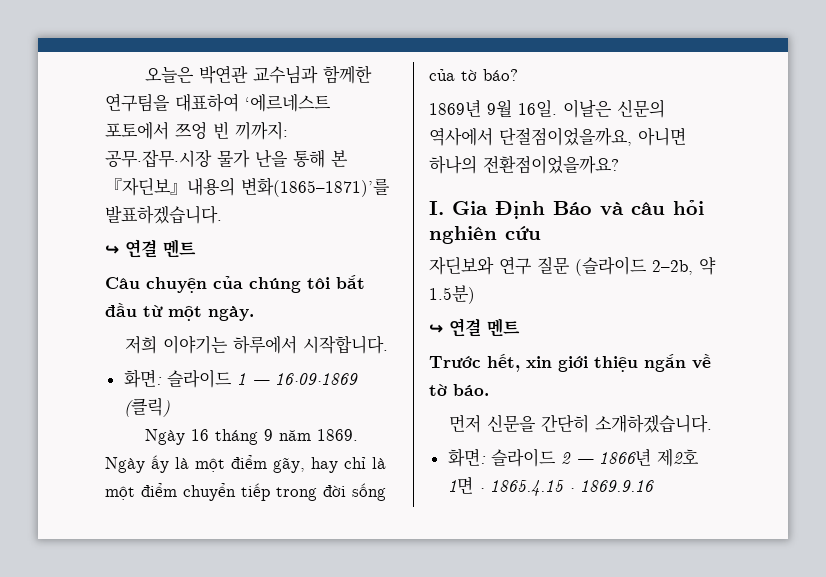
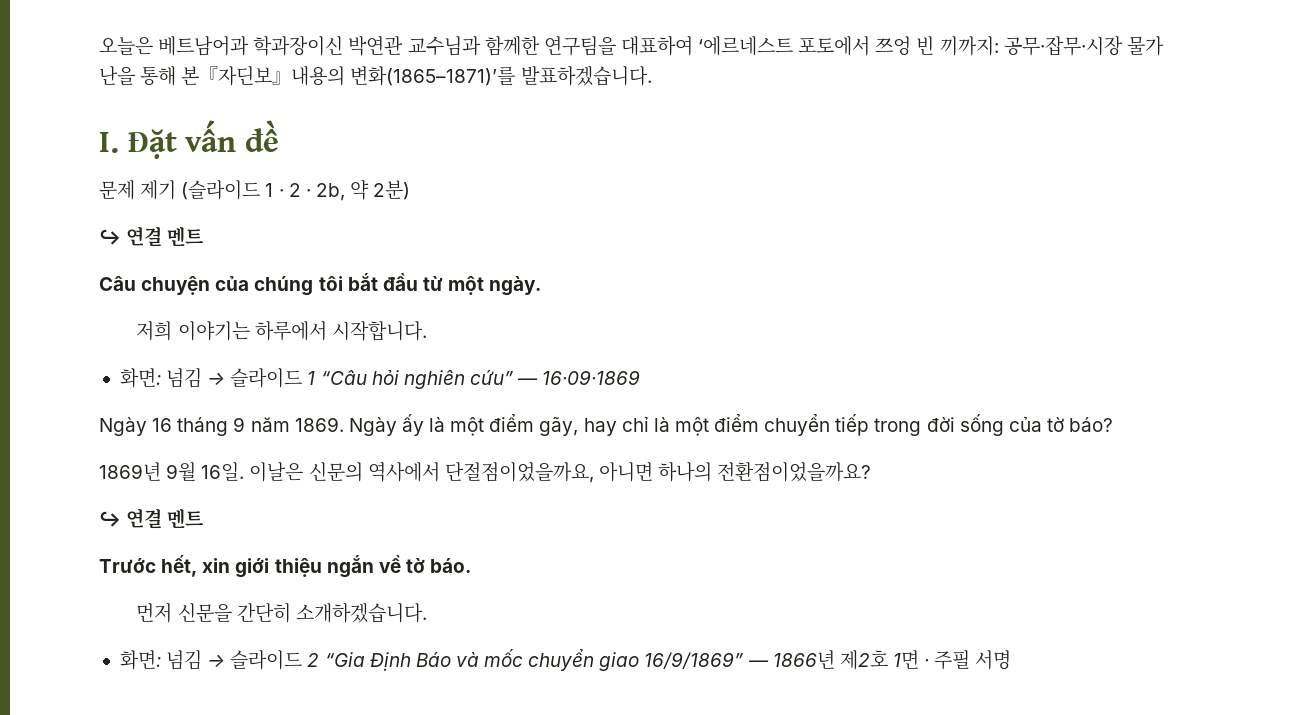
- 오늘은 박연관 교수님과 함께한 연구팀을 대표하여 ‘에르네스트 포토에서 쯔엉 빈 끼까지: 공무·잡무·시장 물가 난을 통해 본『자딘보』내용의 변화(1865–1871)’를 발표하겠습니다.
+ 오늘은 베트남어과 학과장이신 박연관 교수님과 함께한 연구팀을 대표하여 ‘에르네스트 포토에서 쯔엉 빈 끼까지: 공무·잡무·시장 물가 난을 통해 본『자딘보』내용의 변화(1865–1871)’를 발표하겠습니다.
+ I. Đặt vấn đề
+ 문제 제기 (슬라이드 1 · 2 · 2b, 약 2분)
- 화면: 슬라이드 1 — 16·09·1869 (클릭)
+ 화면: 넘김 → 슬라이드 1 “Câu hỏi nghiên cứu” — 16·09·1869
- I. Gia Định Báo và câu hỏi nghiên cứu
- 자딘보와 연구 질문 (슬라이드 2–2b, 약 1.5분)
- 화면: 슬라이드 2 — 1866년 제2호 1면 · 1865.4.15 · 1869.9.16
+ 화면: 넘김 → 슬라이드 2 “Gia Định Báo và mốc chuyển giao 16/9/1869” — 1866년 제2호 1면 · 주필 서명

